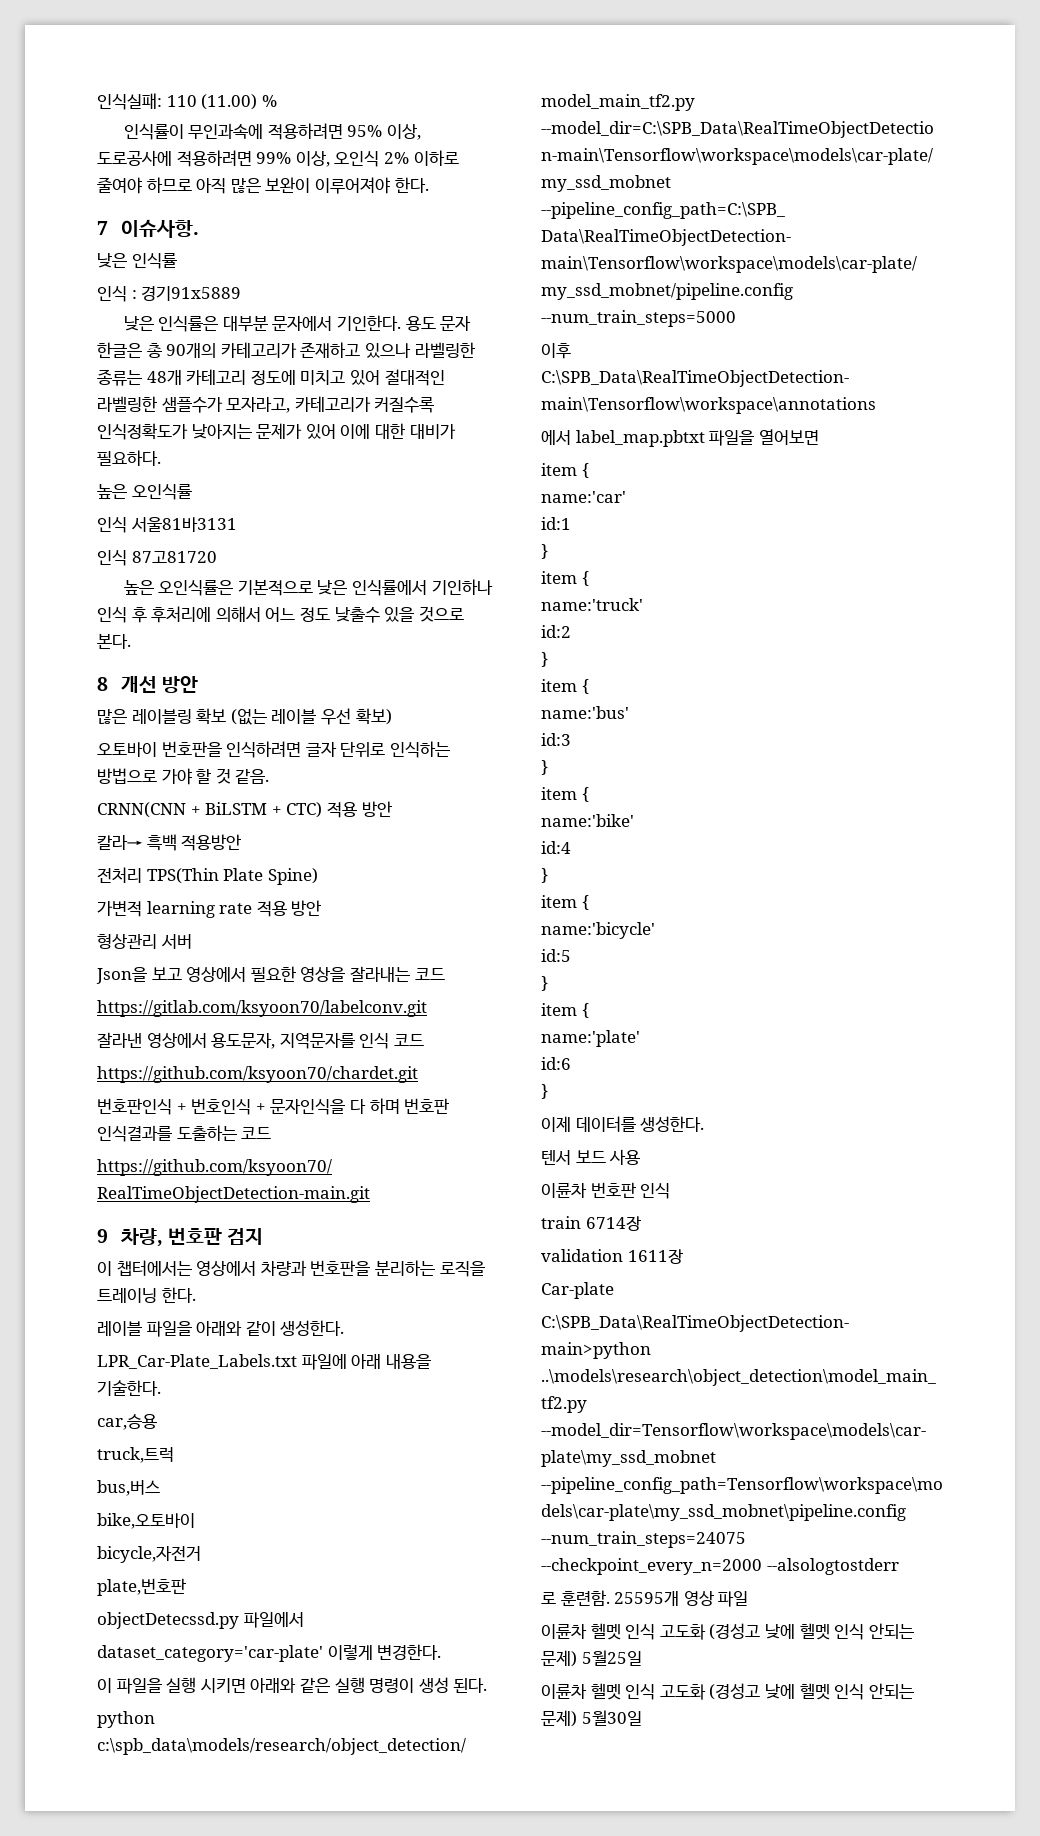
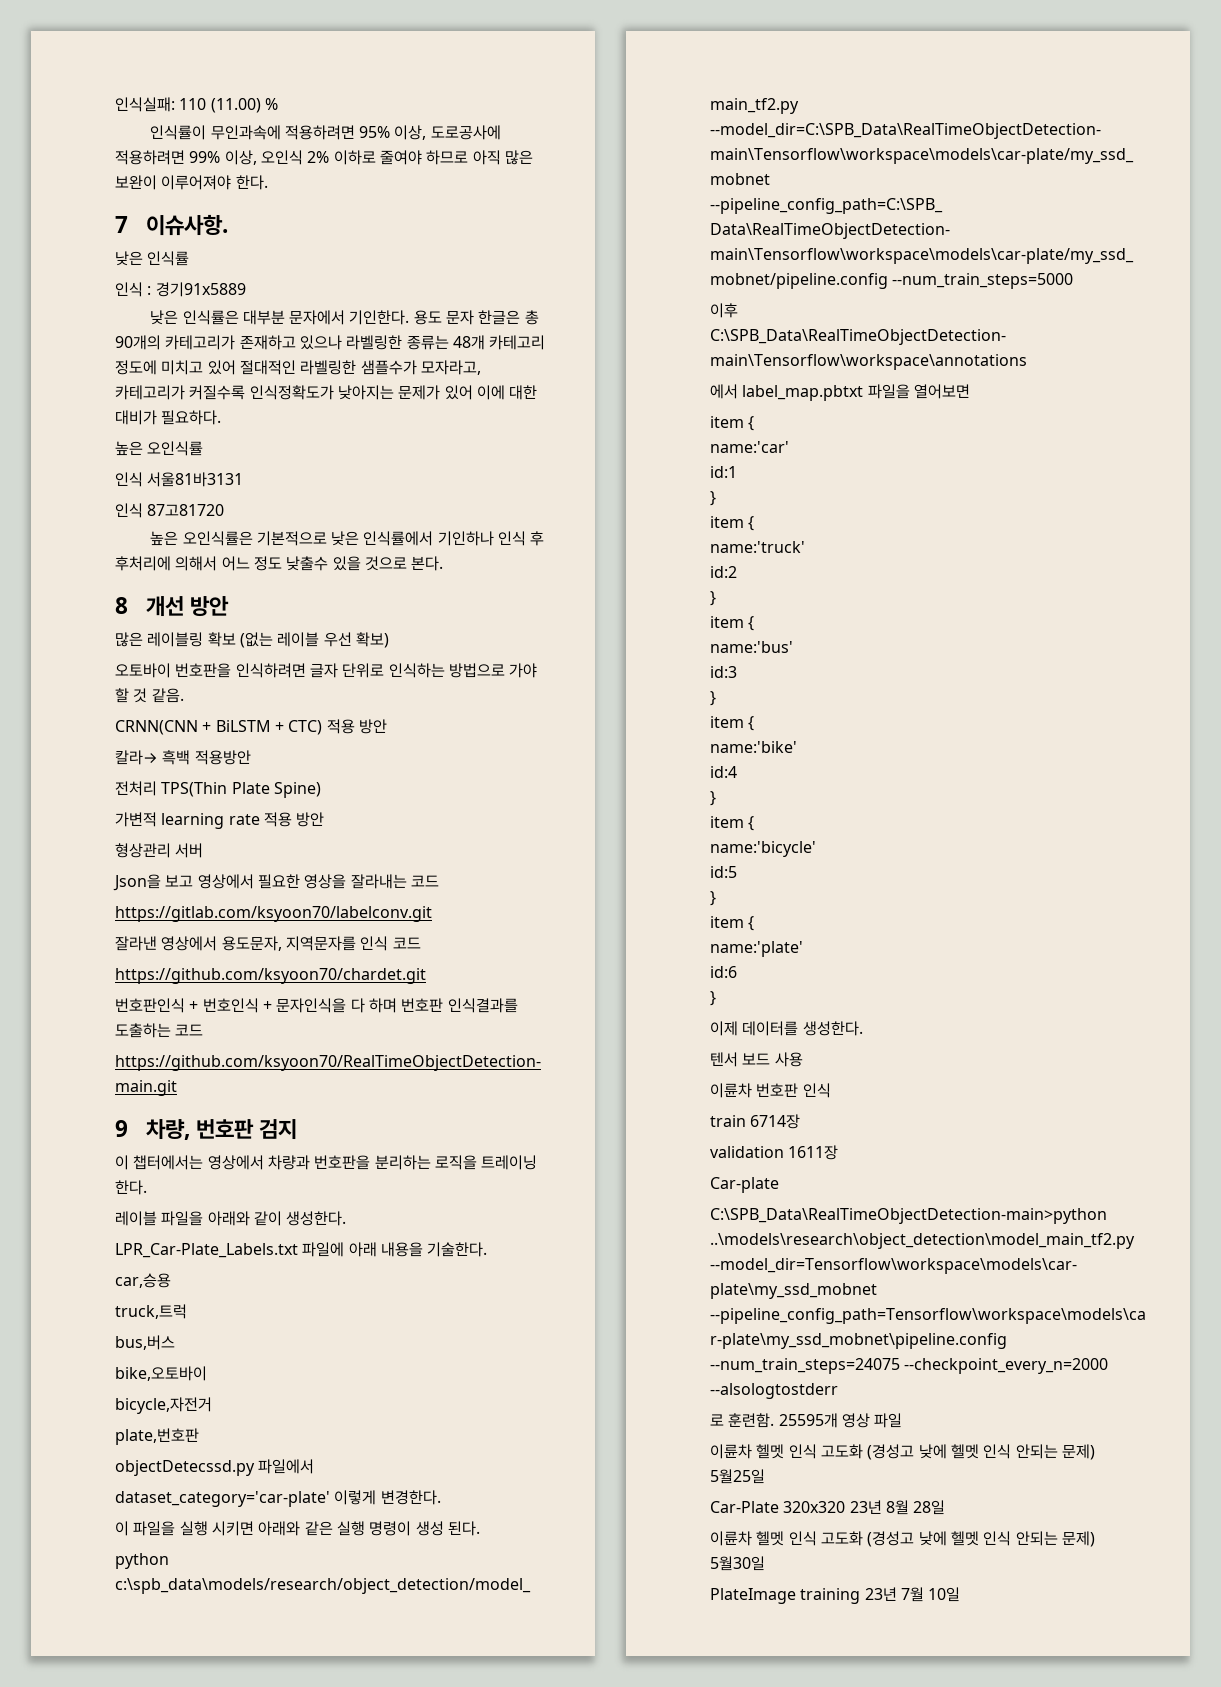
+ Car-Plate 320x320 23년 8월 28일
+ PlateImage training 23년 7월 10일

